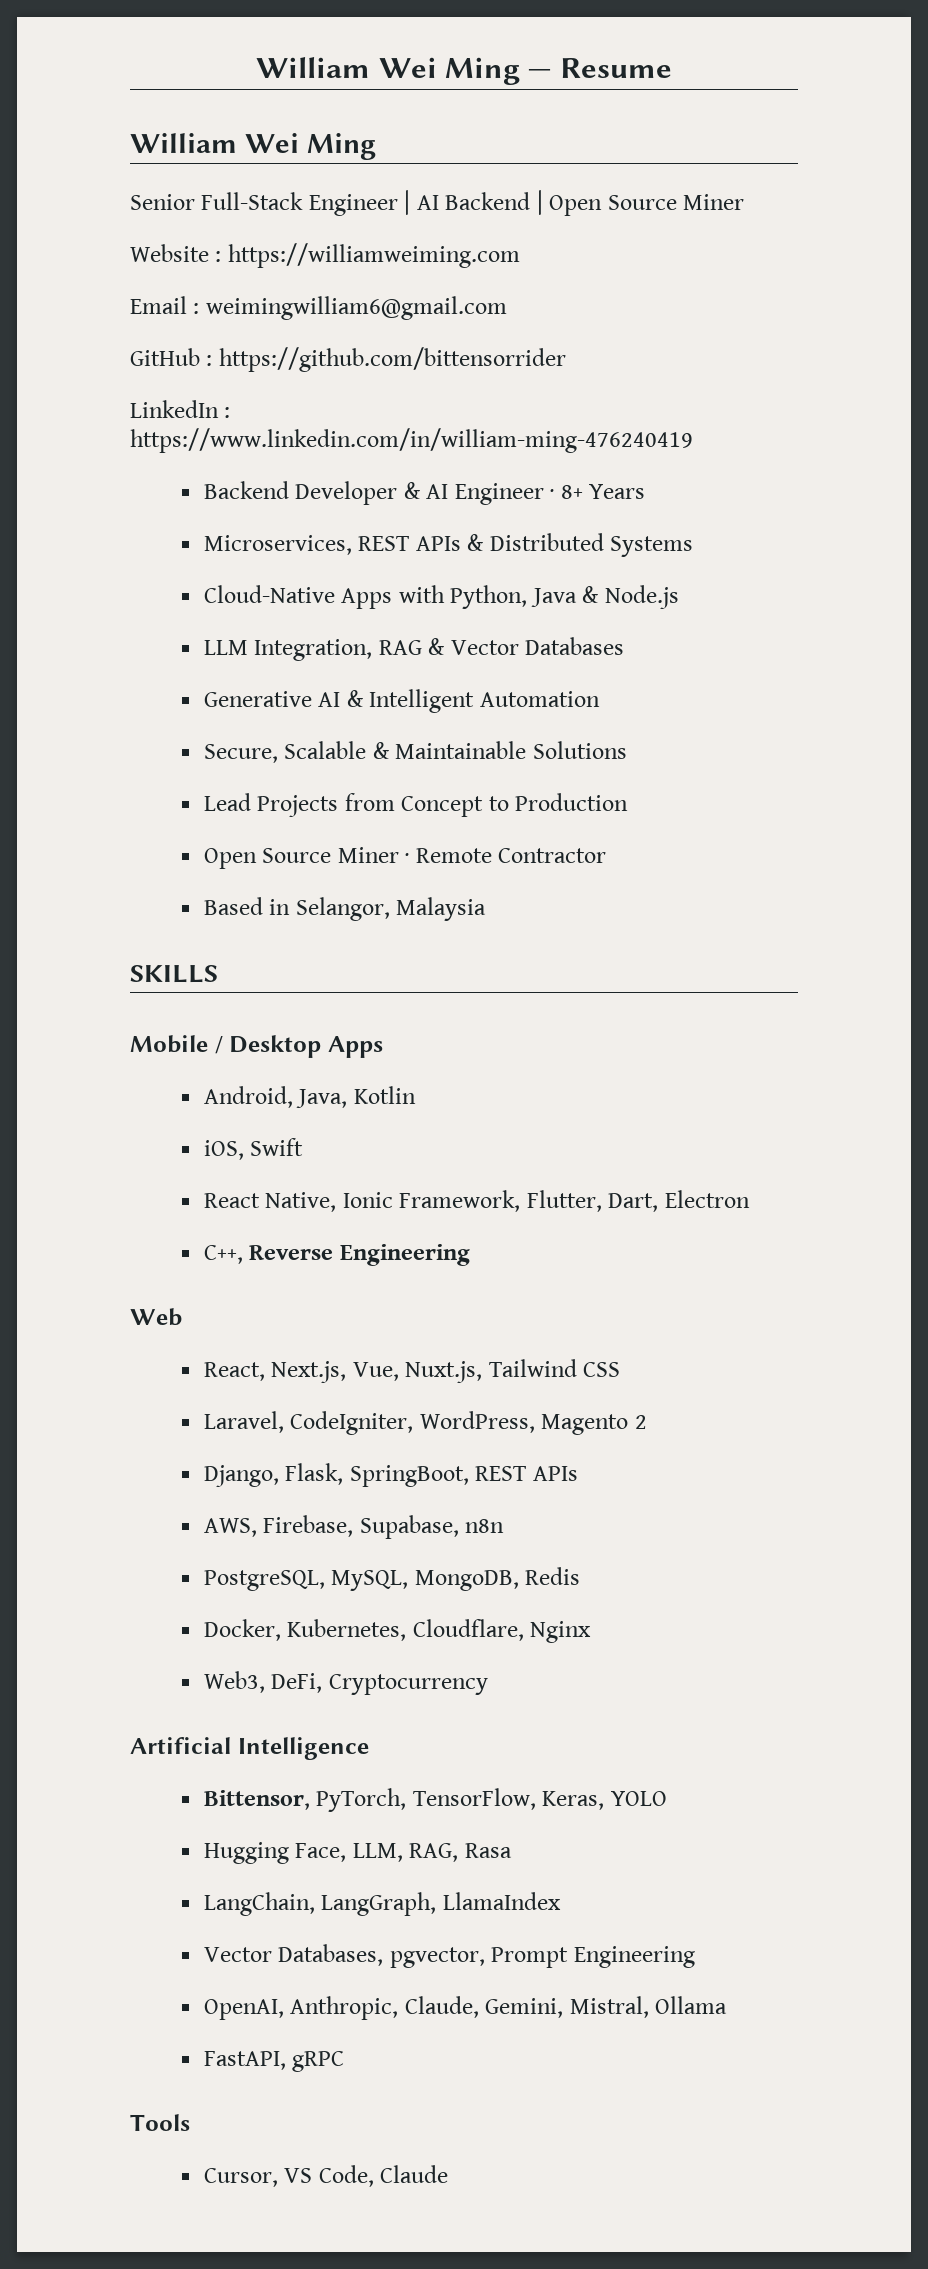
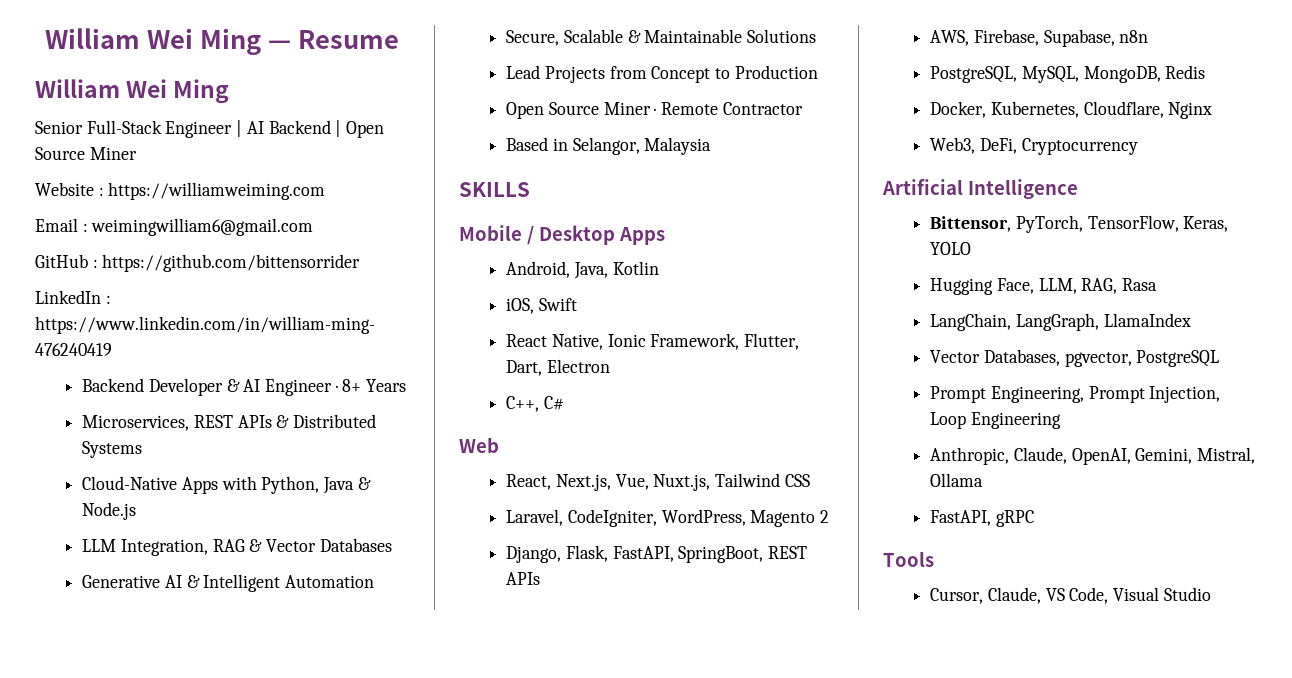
- C++, Reverse Engineering
+ C++, C#
- Django, Flask, SpringBoot, REST APIs
+ Django, Flask, FastAPI, SpringBoot, REST APIs
- Vector Databases, pgvector, Prompt Engineering
- OpenAI, Anthropic, Claude, Gemini, Mistral, Ollama
+ Vector Databases, pgvector, PostgreSQL
+ Prompt Engineering, Prompt Injection, Loop Engineering
+ Anthropic, Claude, OpenAI, Gemini, Mistral, Ollama
- Cursor, VS Code, Claude
+ Cursor, Claude, VS Code, Visual Studio

